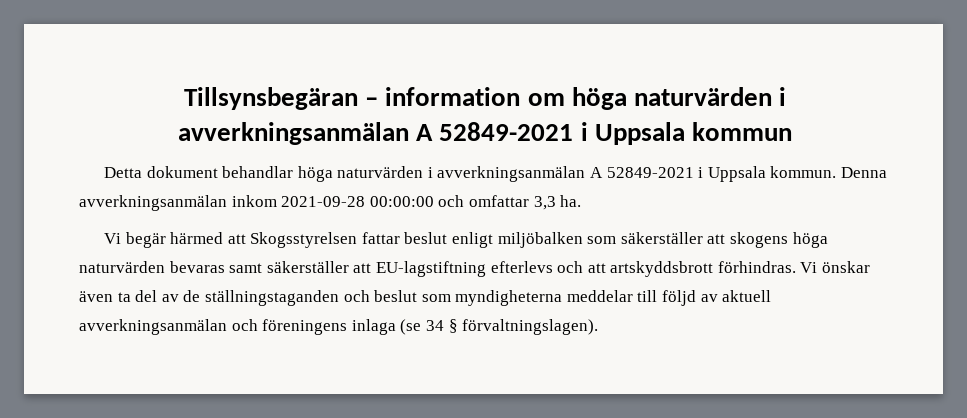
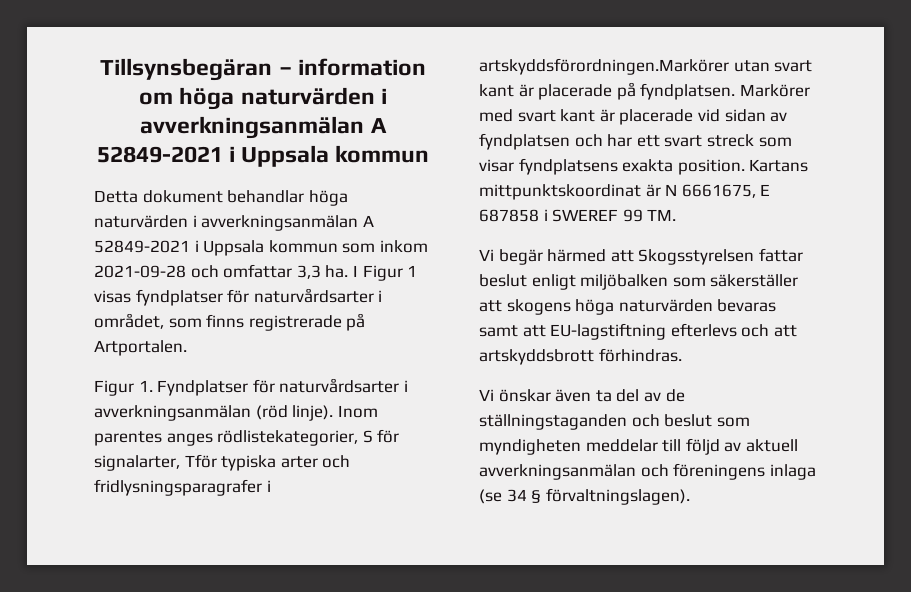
- Detta dokument behandlar höga naturvärden i avverkningsanmälan A 52849-2021 i Uppsala kommun. Denna avverkningsanmälan inkom 2021-09-28 00:00:00 och omfattar 3,3 ha.
+ Detta dokument behandlar höga naturvärden i avverkningsanmälan A 52849-2021 i Uppsala kommun som inkom 2021-09-28 och omfattar 3,3 ha. I Figur 1 visas fyndplatser för naturvårdsarter i området, som finns registrerade på Artportalen.
+ Figur 1. Fyndplatser för naturvårdsarter i avverkningsanmälan (röd linje). Inom parentes anges rödlistekategorier, S för signalarter, Tför typiska arter och fridlysningsparagrafer i artskyddsförordningen.Markörer utan svart kant är placerade på fyndplatsen. Markörer med svart kant är placerade vid sidan av fyndplatsen och har ett svart streck som visar fyndplatsens exakta position. Kartans mittpunktskoordinat är N 6661675, E 687858 i SWEREF 99 TM.
- Vi begär härmed att Skogsstyrelsen fattar beslut enligt miljöbalken som säkerställer att skogens höga naturvärden bevaras samt säkerställer att EU-lagstiftning efterlevs och att artskyddsbrott förhindras. Vi önskar även ta del av de ställningstaganden och beslut som myndigheterna meddelar till följd av aktuell avverkningsanmälan och föreningens inlaga (se 34 § förvaltningslagen).
+ Vi begär härmed att Skogsstyrelsen fattar beslut enligt miljöbalken som säkerställer att skogens höga naturvärden bevaras samt att EU-lagstiftning efterlevs och att artskyddsbrott förhindras.
+ Vi önskar även ta del av de ställningstaganden och beslut som myndigheten meddelar till följd av aktuell avverkningsanmälan och föreningens inlaga (se 34 § förvaltningslagen).

